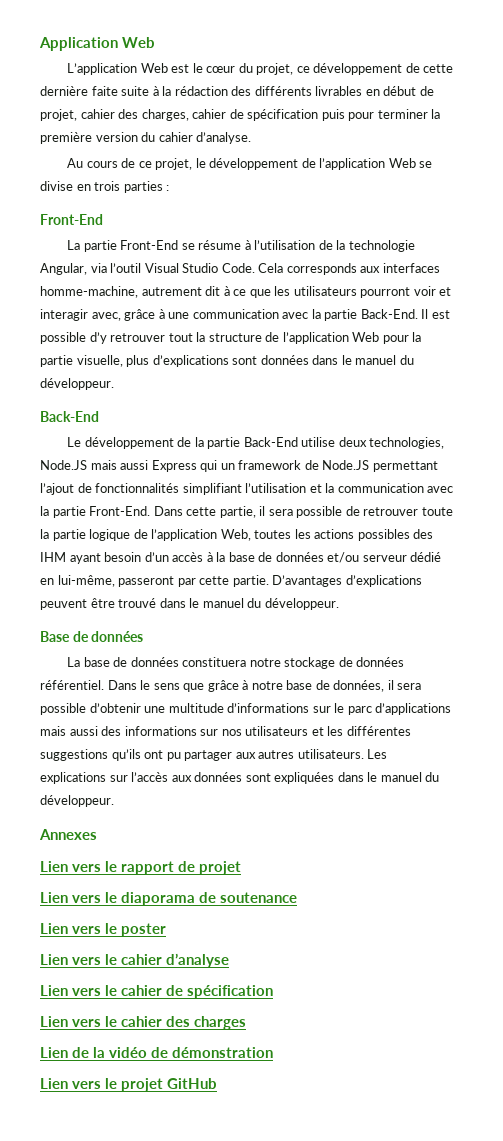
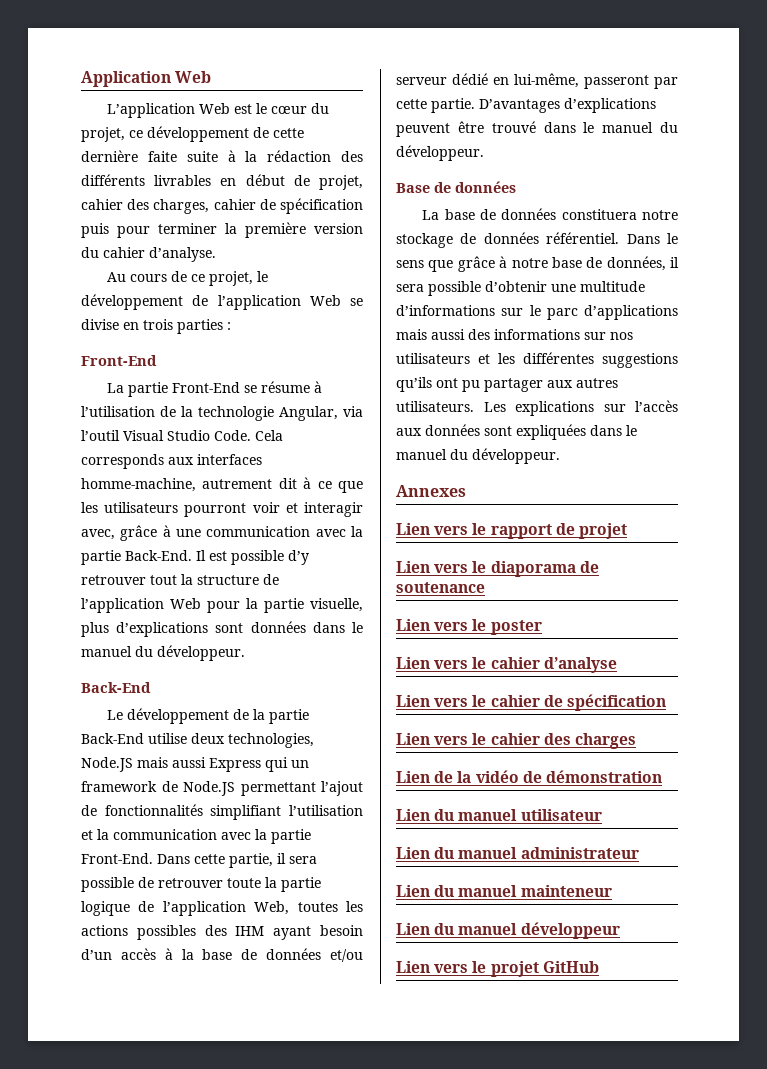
+ Lien du manuel utilisateur
+ Lien du manuel administrateur
+ Lien du manuel mainteneur
+ Lien du manuel développeur

